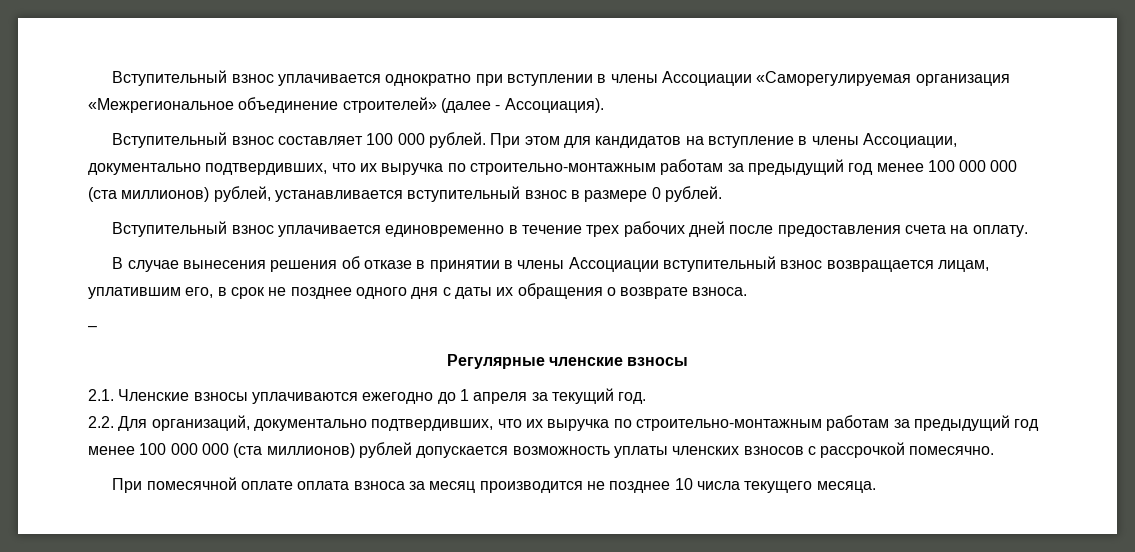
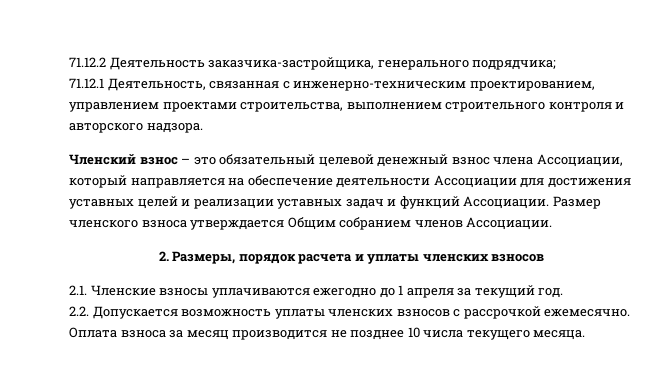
- Вступительный взнос уплачивается однократно при вступлении в члены Ассоциации «Саморегулируемая организация «Межрегиональное объединение строителей» (далее - Ассоциация).
- Вступительный взнос составляет 100 000 рублей. При этом для кандидатов на вступление в члены Ассоциации, документально подтвердивших, что их выручка по строительно-монтажным работам за предыдущий год менее 100 000 000 (ста миллионов) рублей, устанавливается вступительный взнос в размере 0 рублей.
- Вступительный взнос уплачивается единовременно в течение трех рабочих дней после предоставления счета на оплату.
- В случае вынесения решения об отказе в принятии в члены Ассоциации вступительный взнос возвращается лицам, уплатившим его, в срок не позднее одного дня с даты их обращения о возврате взноса.
- –
- Регулярные членские взносы
+ 71.12.2 Деятельность заказчика-застройщика, генерального подрядчика;
+ 71.12.1 Деятельность, связанная с инженерно-техническим проектированием, управлением проектами строительства, выполнением строительного контроля и авторского надзора.
+ Членский взнос – это обязательный целевой денежный взнос члена Ассоциации, который направляется на обеспечение деятельности Ассоциации для достижения уставных целей и реализации уставных задач и функций Ассоциации. Размер членского взноса утверждается Общим собранием членов Ассоциации.
+ 2. Размеры, порядок расчета и уплаты членских взносов
- 2.2. Для организаций, документально подтвердивших, что их выручка по строительно-монтажным работам за предыдущий год менее 100 000 000 (ста миллионов) рублей допускается возможность уплаты членских взносов с рассрочкой помесячно.
- При помесячной оплате оплата взноса за месяц производится не позднее 10 числа текущего месяца.
+ 2.2. Допускается возможность уплаты членских взносов с рассрочкой ежемесячно. Оплата взноса за месяц производится не позднее 10 числа текущего месяца.

